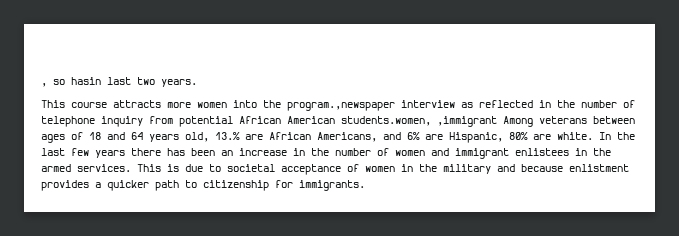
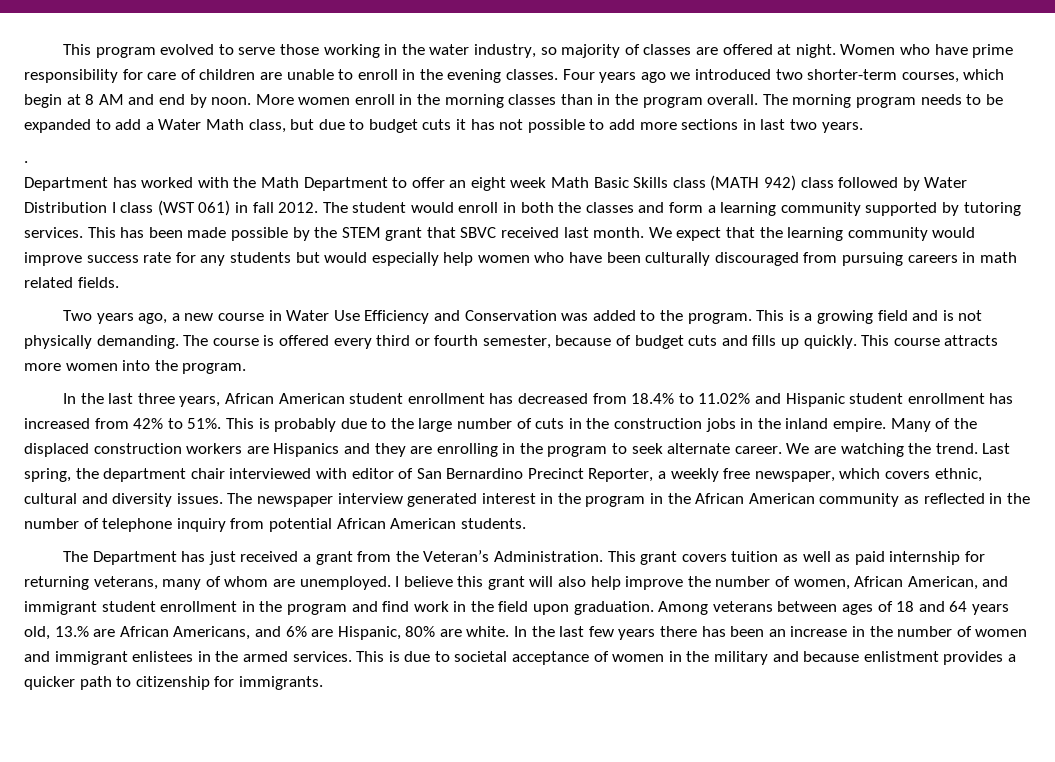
- , so hasin last two years.
- This course attracts more women into the program.,newspaper interview as reflected in the number of telephone inquiry from potential African American students.women, ,immigrant Among veterans between ages of 18 and 64 years old, 13.% are African Americans, and 6% are Hispanic, 80% are white.
+ This program evolved to serve those working in the water industry, so majority of classes are offered at night. Women who have prime responsibility for care of children are unable to enroll in the evening classes. Four years ago we introduced two shorter-term courses, which begin at 8 AM and end by noon. More women enroll in the morning classes than in the program overall. The morning program needs to be expanded to add a Water Math class, but due to budget cuts it has not possible to add more sections in last two years.
+ .
+ Department has worked with the Math Department to offer an eight week Math Basic Skills class (MATH 942) class followed by Water Distribution I class (WST 061) in fall 2012. The student would enroll in both the classes and form a learning community supported by tutoring services. This has been made possible by the STEM grant that SBVC received last month. We expect that the learning community would improve success rate for any students but would especially help women who have been culturally discouraged from pursuing careers in math related fields.
+ Two years ago, a new course in Water Use Efficiency and Conservation was added to the program. This is a growing field and is not physically demanding. The course is offered every third or fourth semester, because of budget cuts and fills up quickly. This course attracts more women into the program.
+ In the last three years, African American student enrollment has decreased from 18.4% to 11.02% and Hispanic student enrollment has increased from 42% to 51%. This is probably due to the large number of cuts in the construction jobs in the inland empire. Many of the displaced construction workers are Hispanics and they are enrolling in the program to seek alternate career. We are watching the trend. Last spring, the department chair interviewed with editor of San Bernardino Precinct Reporter, a weekly free newspaper, which covers ethnic, cultural and diversity issues. The newspaper interview generated interest in the program in the African American community as reflected in the number of telephone inquiry from potential African American students.
+ The Department has just received a grant from the Veteran’s Administration. This grant covers tuition as well as paid internship for returning veterans, many of whom are unemployed. I believe this grant will also help improve the number of women, African American, and immigrant student enrollment in the program and find work in the field upon graduation. Among veterans between ages of 18 and 64 years old, 13.% are African Americans, and 6% are Hispanic, 80% are white.

